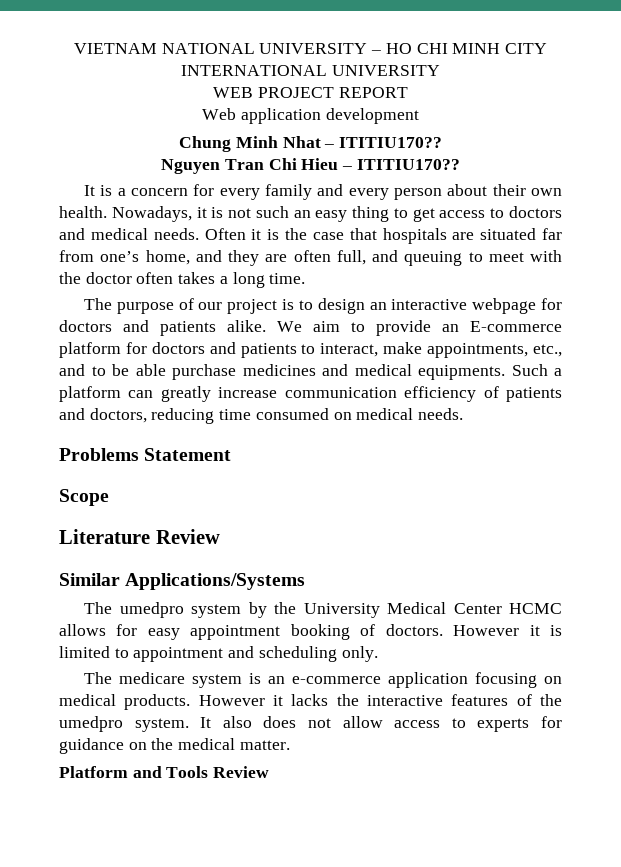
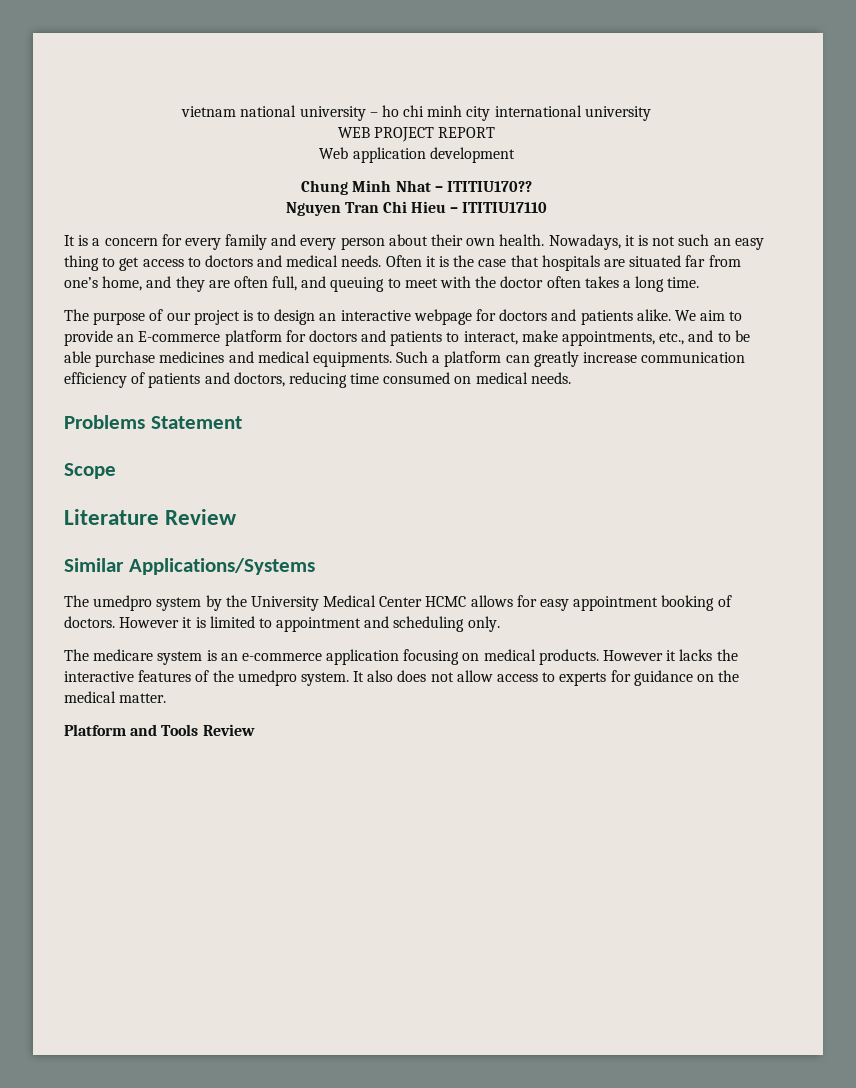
- VIETNAM NATIONAL UNIVERSITY – HO CHI MINH CITY INTERNATIONAL UNIVERSITY
+ vietnam national university – ho chi minh city international university
- Nguyen Tran Chi Hieu – ITITIU170??
+ Nguyen Tran Chi Hieu – ITITIU17110

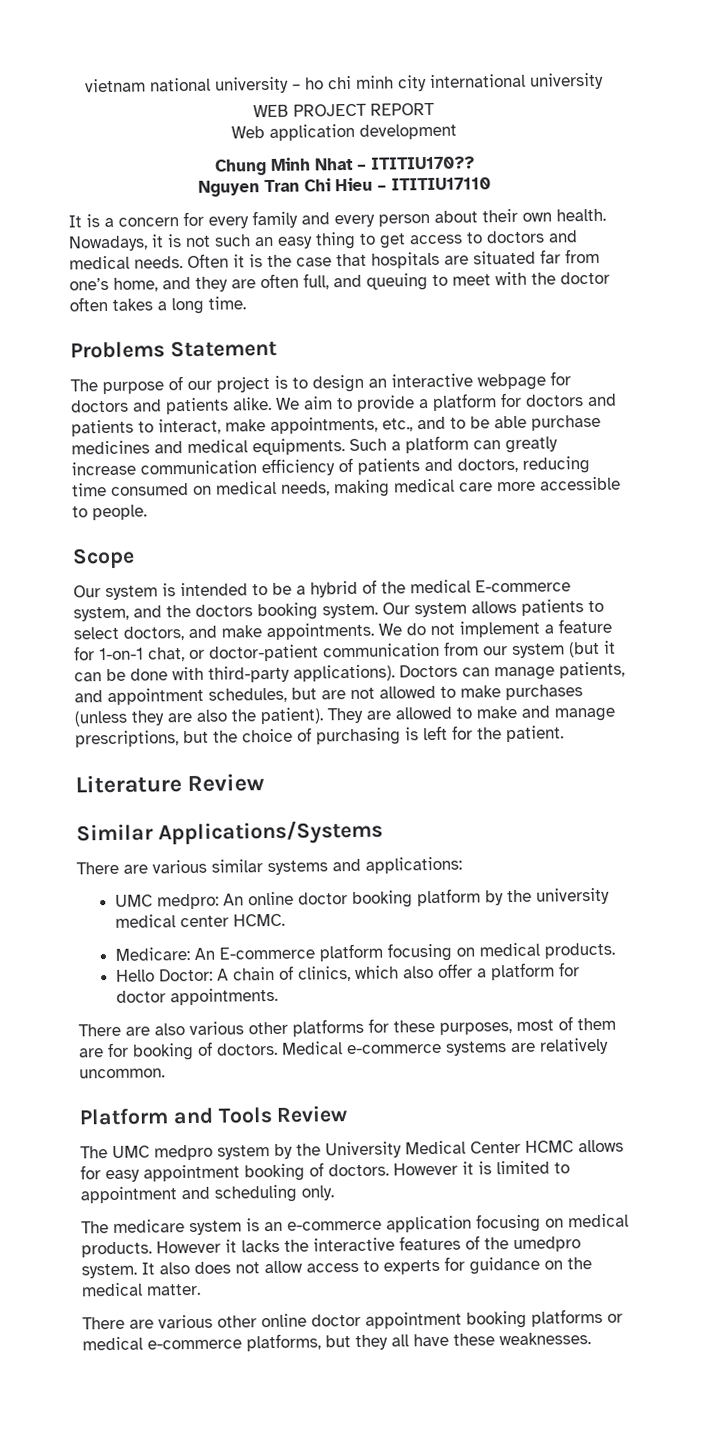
+ Problems Statement
- We aim to provide an E-commerce platform for doctors and patients to interact, make appointments, etc., and to be able purchase medicines and medical equipments.
+ We aim to provide a platform for doctors and patients to interact, make appointments, etc., and to be able purchase medicines and medical equipments.
- Such a platform can greatly increase communication efficiency of patients and doctors, reducing time consumed on medical needs.
- Problems Statement
+ Such a platform can greatly increase communication efficiency of patients and doctors, reducing time consumed on medical needs, making medical care more accessible to people.
  Scope
+ Our system is intended to be a hybrid of the medical E-commerce system, and the doctors booking system. Our system allows patients to select doctors, and make appointments. We do not implement a feature for 1-on-1 chat, or doctor-patient communication from our system (but it can be done with third-party applications). Doctors can manage patients, and appointment schedules, but are not allowed to make purchases (unless they are also the patient). They are allowed to make and manage prescriptions, but the choice of purchasing is left for the patient.
  Literature Review
  Similar Applications/Systems
- The umedpro system by the University Medical Center HCMC allows for easy appointment booking of doctors.
+ There are various similar systems and applications:
+ UMC medpro: An online doctor booking platform by the university medical center HCMC.
+ Medicare: An E-commerce platform focusing on medical products.
+ Hello Doctor: A chain of clinics, which also offer a platform for doctor appointments.
+ There are also various other platforms for these purposes, most of them are for booking of doctors. Medical e-commerce systems are relatively uncommon.
+ Platform and Tools Review
+ The UMC medpro system by the University Medical Center HCMC allows for easy appointment booking of doctors.
- Platform and Tools Review
+ There are various other online doctor appointment booking platforms or medical e-commerce platforms, but they all have these weaknesses.

